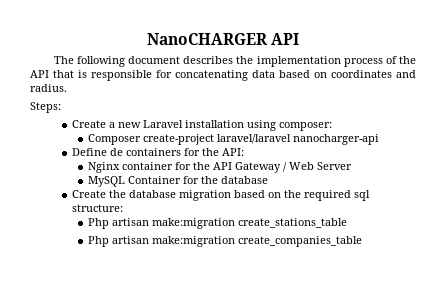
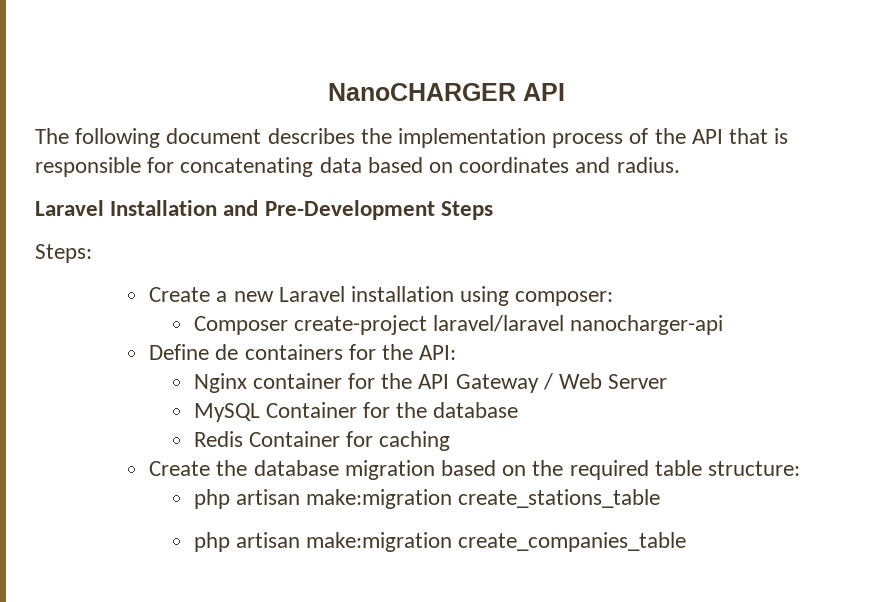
+ Laravel Installation and Pre-Development Steps
+ Redis Container for caching
- Create the database migration based on the required sql structure:
+ Create the database migration based on the required table structure:
- Php artisan make:migration create_stations_table
+ php artisan make:migration create_stations_table
- Php artisan make:migration create_companies_table
+ php artisan make:migration create_companies_table

